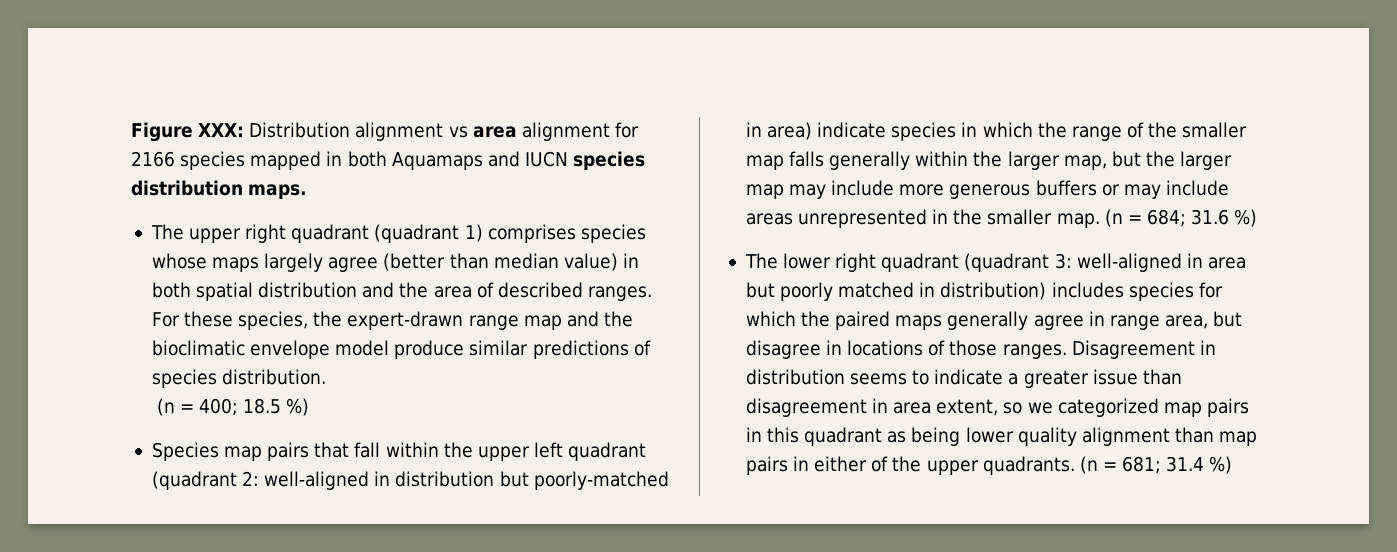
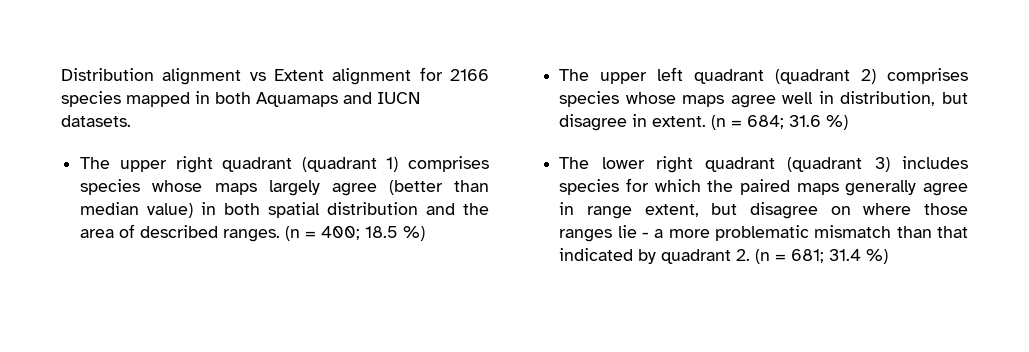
- Figure XXX: Distribution alignment vs area alignment for 2166 species mapped in both Aquamaps and IUCN species distribution maps.
+ Distribution alignment vs Extent alignment for 2166 species mapped in both Aquamaps and IUCN datasets.
- The upper right quadrant (quadrant 1) comprises species whose maps largely agree (better than median value) in both spatial distribution and the area of described ranges. For these species, the expert-drawn range map and the bioclimatic envelope model produce similar predictions of species distribution.
- (n = 400; 18.5 %)
+ The upper right quadrant (quadrant 1) comprises species whose maps largely agree (better than median value) in both spatial distribution and the area of described ranges. (n = 400; 18.5 %)
- Species map pairs that fall within the upper left quadrant (quadrant 2: well-aligned in distribution but poorly-matched in area) indicate species in which the range of the smaller map falls generally within the larger map, but the larger map may include more generous buffers or may include areas unrepresented in the smaller map.
+ The upper left quadrant (quadrant 2) comprises species whose maps agree well in distribution, but disagree in extent.
- The lower right quadrant (quadrant 3: well-aligned in area but poorly matched in distribution) includes species for which the paired maps generally agree in range area, but disagree in locations of those ranges. Disagreement in distribution seems to indicate a greater issue than disagreement in area extent, so we categorized map pairs in this quadrant as being lower quality alignment than map pairs in either of the upper quadrants. (n = 681; 31.4 %)
+ The lower right quadrant (quadrant 3) includes species for which the paired maps generally agree in range extent, but disagree on where those ranges lie - a more problematic mismatch than that indicated by quadrant 2. (n = 681; 31.4 %)

